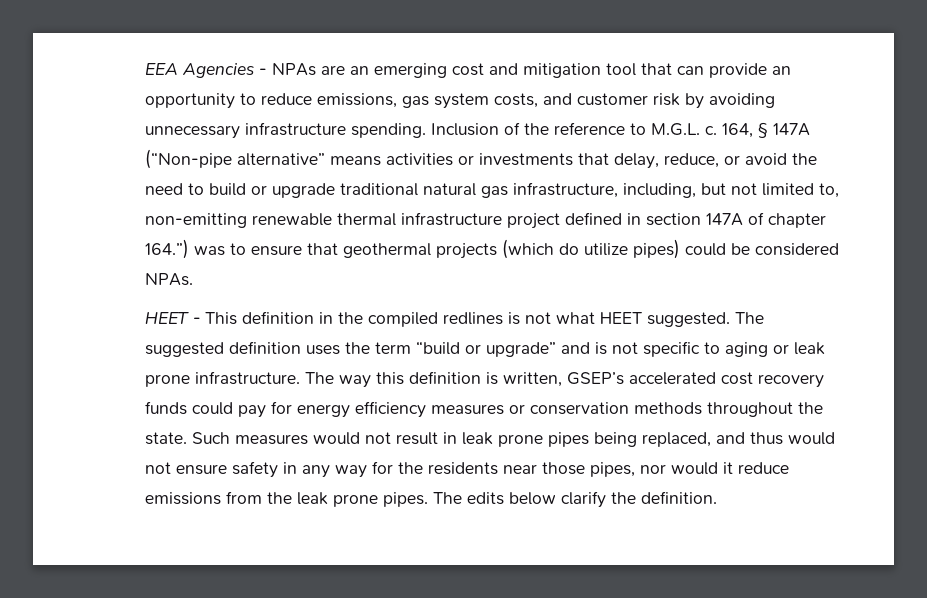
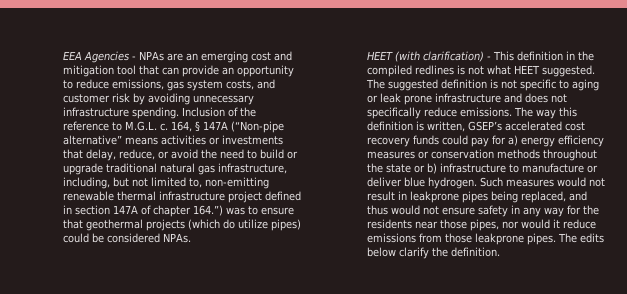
- HEET - This definition in the compiled redlines is not what HEET suggested.
+ HEET (with clarification) - This definition in the compiled redlines is not what HEET suggested.
- The suggested definition uses the term “build or upgrade” and is not specific to aging or leak prone infrastructure.
+ The suggested definition is not specific to aging or leak prone infrastructure and does not specifically reduce emissions.
- The way this definition is written, GSEP’s accelerated cost recovery funds could pay for energy efficiency measures or conservation methods throughout the state.
+ The way this definition is written, GSEP’s accelerated cost recovery funds could pay for a) energy efficiency measures or conservation methods throughout the state or b) infrastructure to manufacture or deliver blue hydrogen.
- Such measures would not result in leak prone pipes being replaced, and thus would not ensure safety in any way for the residents near those pipes, nor would it reduce emissions from the leak prone pipes.
+ Such measures would not result in leakprone pipes being replaced, and thus would not ensure safety in any way for the residents near those pipes, nor would it reduce emissions from those leakprone pipes.

